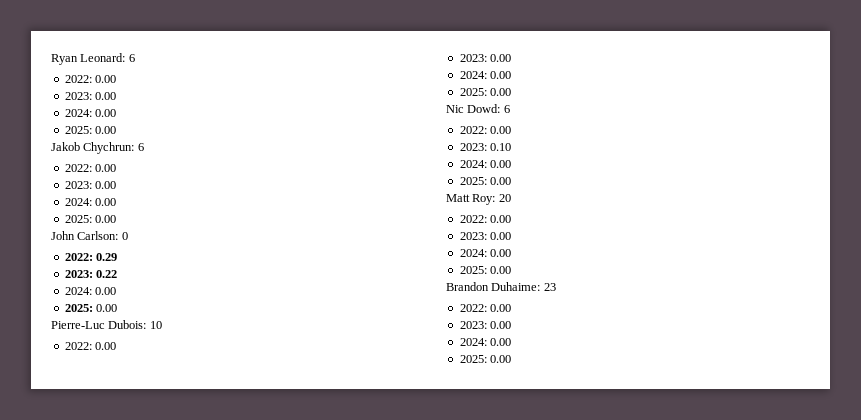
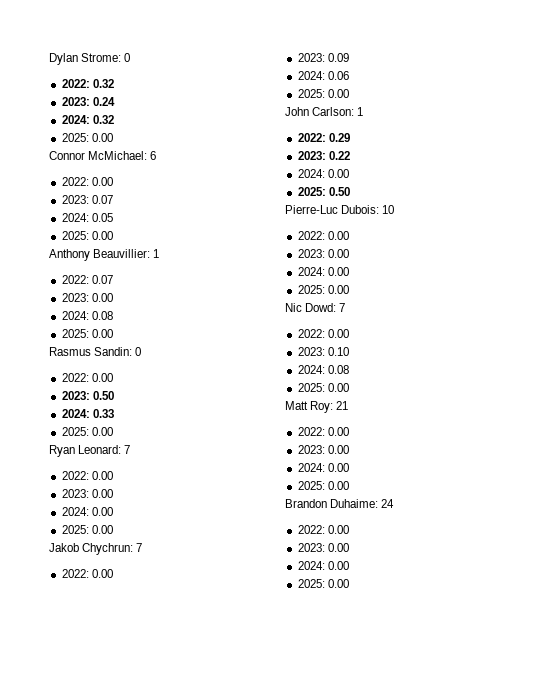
+ Dylan Strome: 0
+ 2022: 0.32
+ 2023: 0.24
+ 2024: 0.32
+ 2025: 0.00
+ Connor McMichael: 6
+ 2022: 0.00
+ 2023: 0.07
+ 2024: 0.05
+ 2025: 0.00
+ Anthony Beauvillier: 1
+ 2022: 0.07
+ 2023: 0.00
+ 2024: 0.08
+ 2025: 0.00
+ Rasmus Sandin: 0
+ 2022: 0.00
+ 2023: 0.50
+ 2024: 0.33
+ 2025: 0.00
- Ryan Leonard: 6
+ Ryan Leonard: 7
- Jakob Chychrun: 6
+ Jakob Chychrun: 7
  2022: 0.00
- 2023: 0.00
- 2024: 0.00
+ 2023: 0.09
+ 2024: 0.06
- John Carlson: 0
+ John Carlson: 1
  2023: 0.22
  2024: 0.00
- 2025: 0.00
+ 2025: 0.50
- Nic Dowd: 6
+ Nic Dowd: 7
  2023: 0.10
- 2024: 0.00
+ 2024: 0.08
- Matt Roy: 20
+ Matt Roy: 21
- Brandon Duhaime: 23
+ Brandon Duhaime: 24

